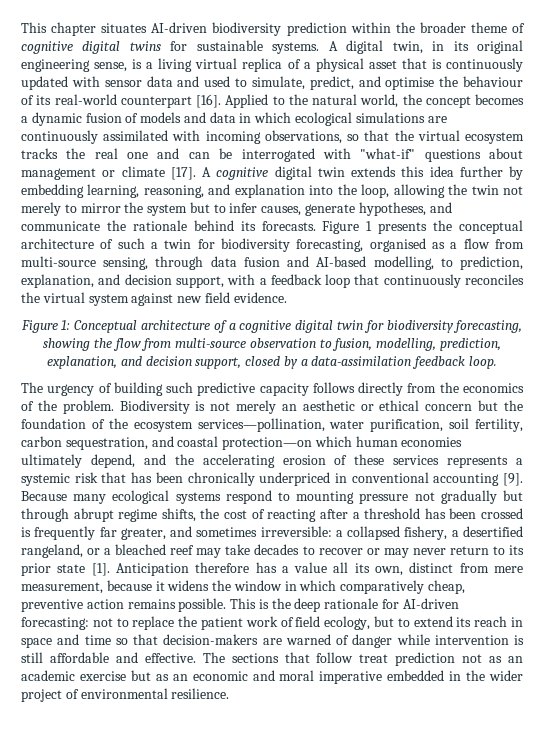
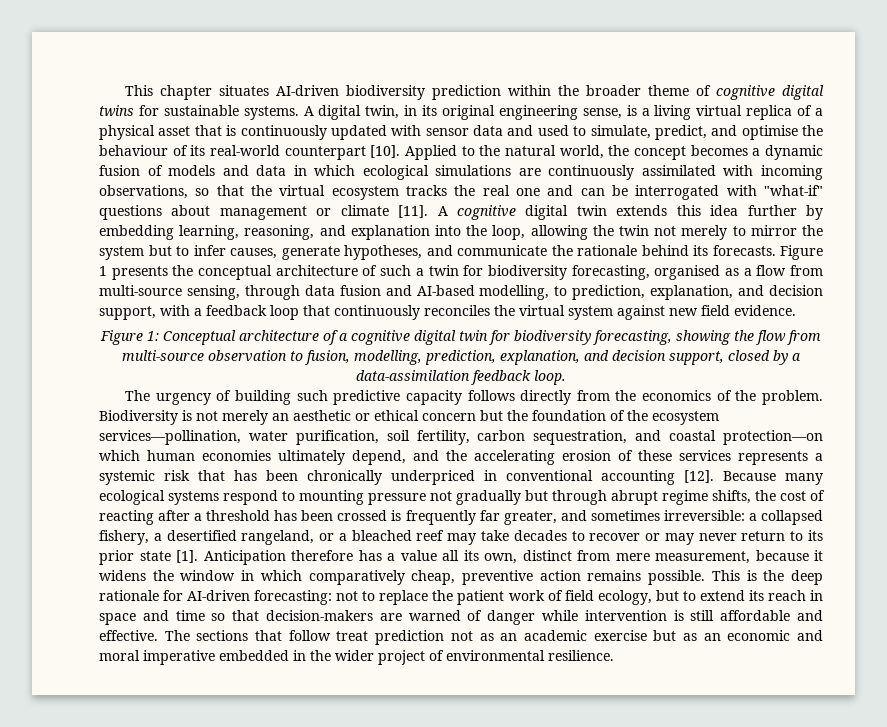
- A digital twin, in its original engineering sense, is a living virtual replica of a physical asset that is continuously updated with sensor data and used to simulate, predict, and optimise the behaviour of its real-world counterpart [16].
+ A digital twin, in its original engineering sense, is a living virtual replica of a physical asset that is continuously updated with sensor data and used to simulate, predict, and optimise the behaviour of its real-world counterpart [10].
- Applied to the natural world, the concept becomes a dynamic fusion of models and data in which ecological simulations are continuously assimilated with incoming observations, so that the virtual ecosystem tracks the real one and can be interrogated with "what-if" questions about management or climate [17].
+ Applied to the natural world, the concept becomes a dynamic fusion of models and data in which ecological simulations are continuously assimilated with incoming observations, so that the virtual ecosystem tracks the real one and can be interrogated with "what-if" questions about management or climate [11].
- Biodiversity is not merely an aesthetic or ethical concern but the foundation of the ecosystem services—pollination, water purification, soil fertility, carbon sequestration, and coastal protection—on which human economies ultimately depend, and the accelerating erosion of these services represents a systemic risk that has been chronically underpriced in conventional accounting [9].
+ Biodiversity is not merely an aesthetic or ethical concern but the foundation of the ecosystem services—pollination, water purification, soil fertility, carbon sequestration, and coastal protection—on which human economies ultimately depend, and the accelerating erosion of these services represents a systemic risk that has been chronically underpriced in conventional accounting [12].

